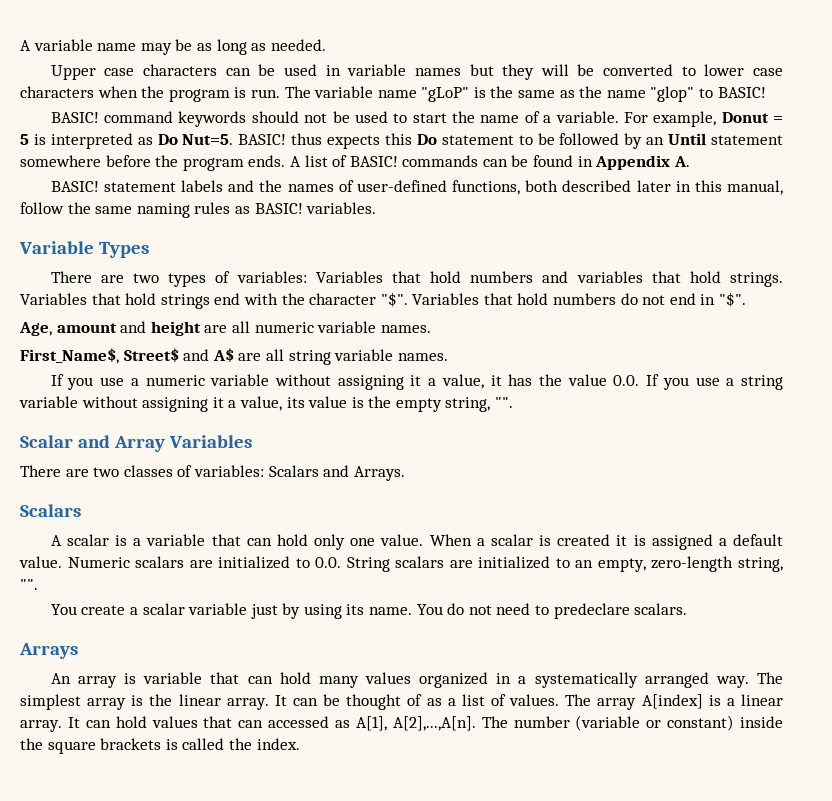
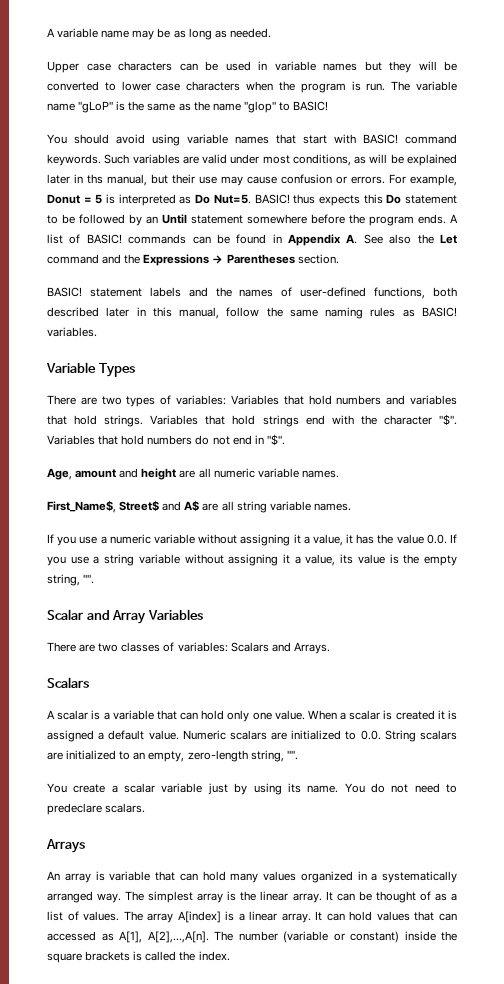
- BASIC! command keywords should not be used to start the name of a variable.
+ You should avoid using variable names that start with BASIC! command keywords. Such variables are valid under most conditions, as will be explained later in ths manual, but their use may cause confusion or errors.
- A list of BASIC! commands can be found in Appendix A.
+ A list of BASIC! commands can be found in Appendix A. See also the Let command and the Expressions → Parentheses section.

